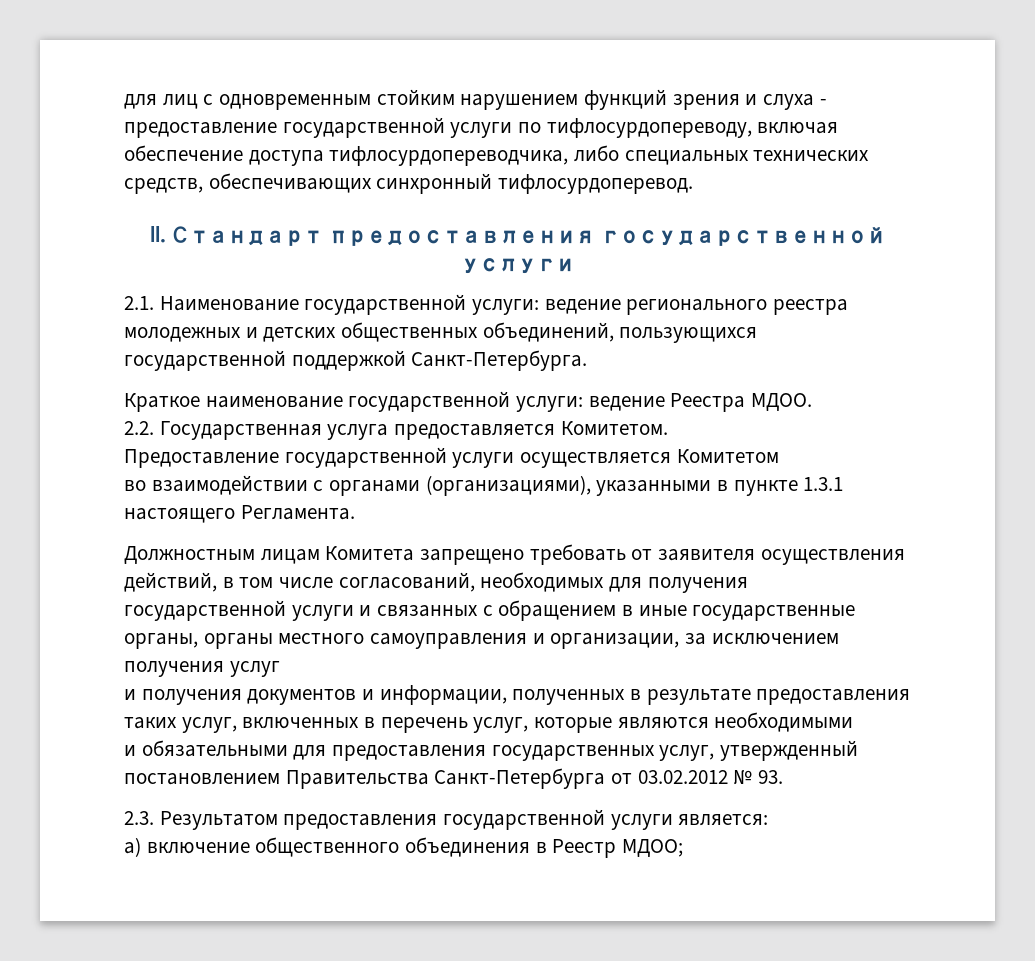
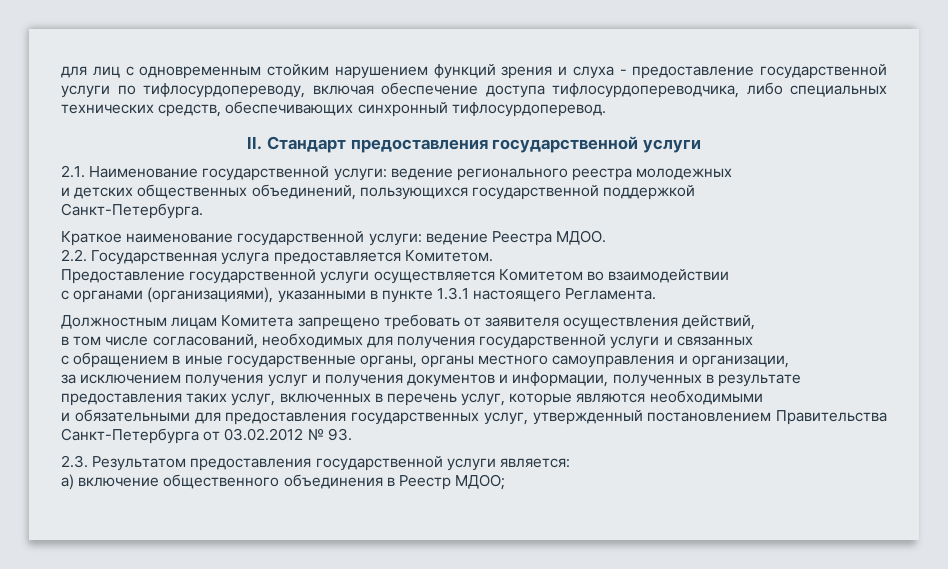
- 2.1. Наименование государственной услуги: ведение регионального реестра молодежных и детских общественных объединений, пользующихся государственной поддержкой Санкт-Петербурга.
+ 2.1. Наименование государственной услуги: ведение регионального реестра молодежных
+ и детских общественных объединений, пользующихся государственной поддержкой
+ Санкт-Петербурга.
- Предоставление государственной услуги осуществляется Комитетом
- во взаимодействии с органами (организациями), указанными в пункте 1.3.1 настоящего Регламента.
+ Предоставление государственной услуги осуществляется Комитетом во взаимодействии
+ с органами (организациями), указанными в пункте 1.3.1 настоящего Регламента.
- Должностным лицам Комитета запрещено требовать от заявителя осуществления действий, в том числе согласований, необходимых для получения государственной услуги и связанных с обращением в иные государственные органы, органы местного самоуправления и организации, за исключением получения услуг
- и получения документов и информации, полученных в результате предоставления таких услуг, включенных в перечень услуг, которые являются необходимыми
+ Должностным лицам Комитета запрещено требовать от заявителя осуществления действий,
+ в том числе согласований, необходимых для получения государственной услуги и связанных
+ с обращением в иные государственные органы, органы местного самоуправления и организации,
+ за исключением получения услуг и получения документов и информации, полученных в результате предоставления таких услуг, включенных в перечень услуг, которые являются необходимыми

